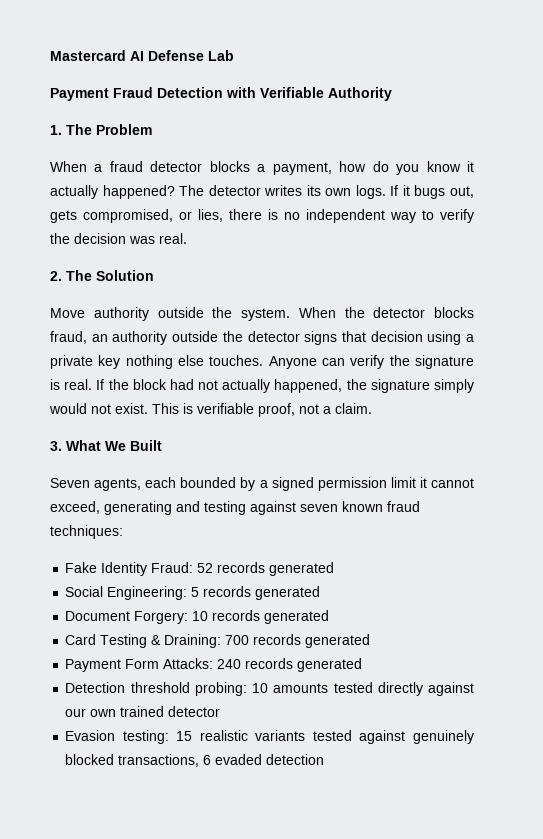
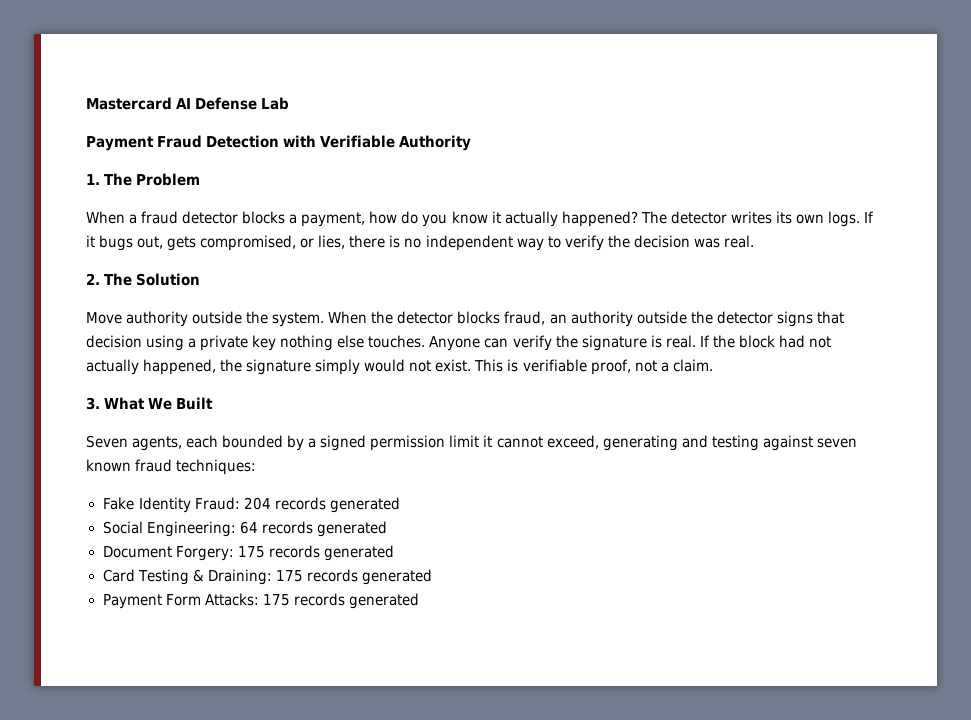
- Fake Identity Fraud: 52 records generated
+ Fake Identity Fraud: 204 records generated
- Social Engineering: 5 records generated
+ Social Engineering: 64 records generated
- Document Forgery: 10 records generated
+ Document Forgery: 175 records generated
- Card Testing & Draining: 700 records generated
+ Card Testing & Draining: 175 records generated
- Payment Form Attacks: 240 records generated
- Detection threshold probing: 10 amounts tested directly against our own trained detector
- Evasion testing: 15 realistic variants tested against genuinely blocked transactions, 6 evaded detection
+ Payment Form Attacks: 175 records generated

